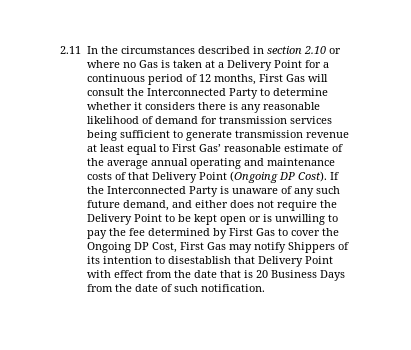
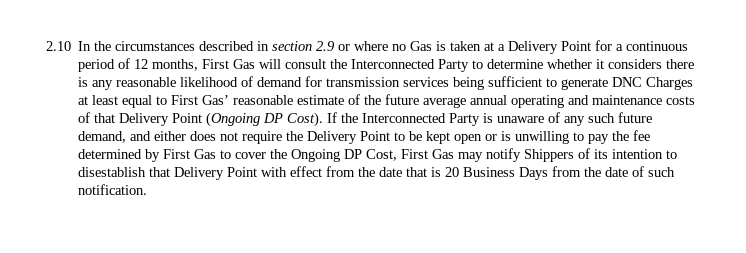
- 2.11 In the circumstances described in section 2.10 or where no Gas is taken at a Delivery Point for a continuous period of 12 months, First Gas will consult the Interconnected Party to determine whether it considers there is any reasonable likelihood of demand for transmission services being sufficient to generate transmission revenue at least equal to First Gas’ reasonable estimate of the average annual operating and maintenance costs of that Delivery Point (Ongoing DP Cost).
+ 2.10 In the circumstances described in section 2.9 or where no Gas is taken at a Delivery Point for a continuous period of 12 months, First Gas will consult the Interconnected Party to determine whether it considers there is any reasonable likelihood of demand for transmission services being sufficient to generate DNC Charges at least equal to First Gas’ reasonable estimate of the future average annual operating and maintenance costs of that Delivery Point (Ongoing DP Cost).

